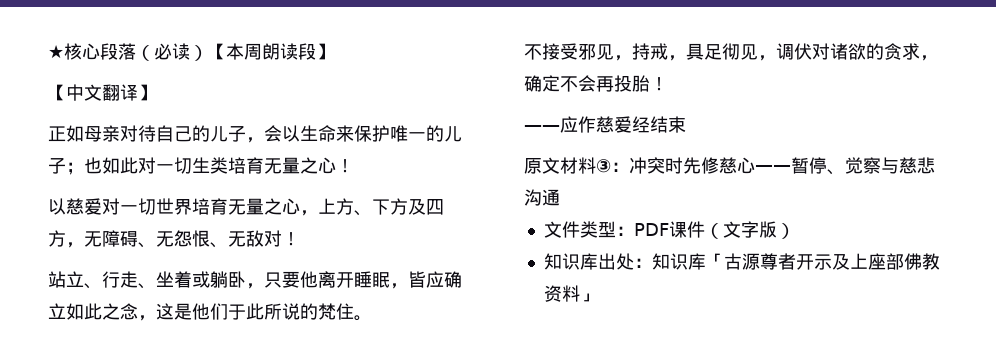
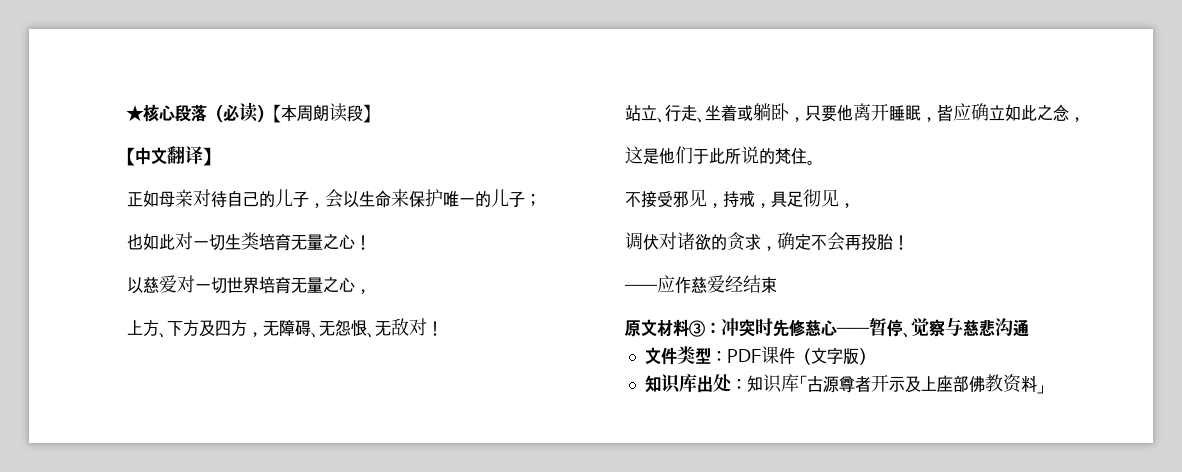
- 正如母亲对待自己的儿子，会以生命来保护唯一的儿子；也如此对一切生类培育无量之心！
+ 正如母亲对待自己的儿子，会以生命来保护唯一的儿子；
+ 也如此对一切生类培育无量之心！
- 以慈爱对一切世界培育无量之心，上方、下方及四方，无障碍、无怨恨、无敌对！
+ 以慈爱对一切世界培育无量之心，
+ 上方、下方及四方，无障碍、无怨恨、无敌对！
- 站立、行走、坐着或躺卧，只要他离开睡眠，皆应确立如此之念，这是他们于此所说的梵住。
+ 站立、行走、坐着或躺卧，只要他离开睡眠，皆应确立如此之念，
+ 这是他们于此所说的梵住。
- 不接受邪见，持戒，具足彻见，调伏对诸欲的贪求，确定不会再投胎！
+ 不接受邪见，持戒，具足彻见，
+ 调伏对诸欲的贪求，确定不会再投胎！

